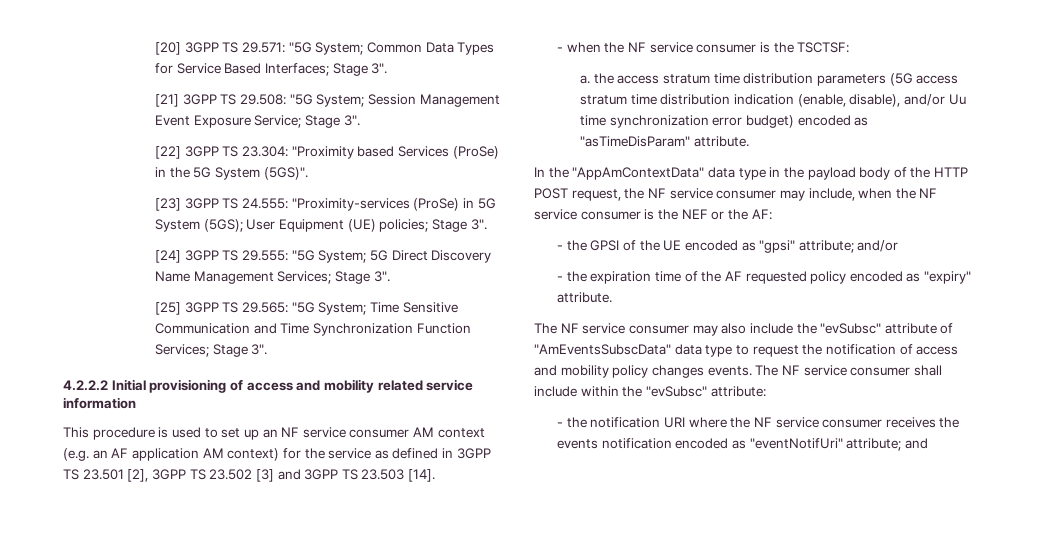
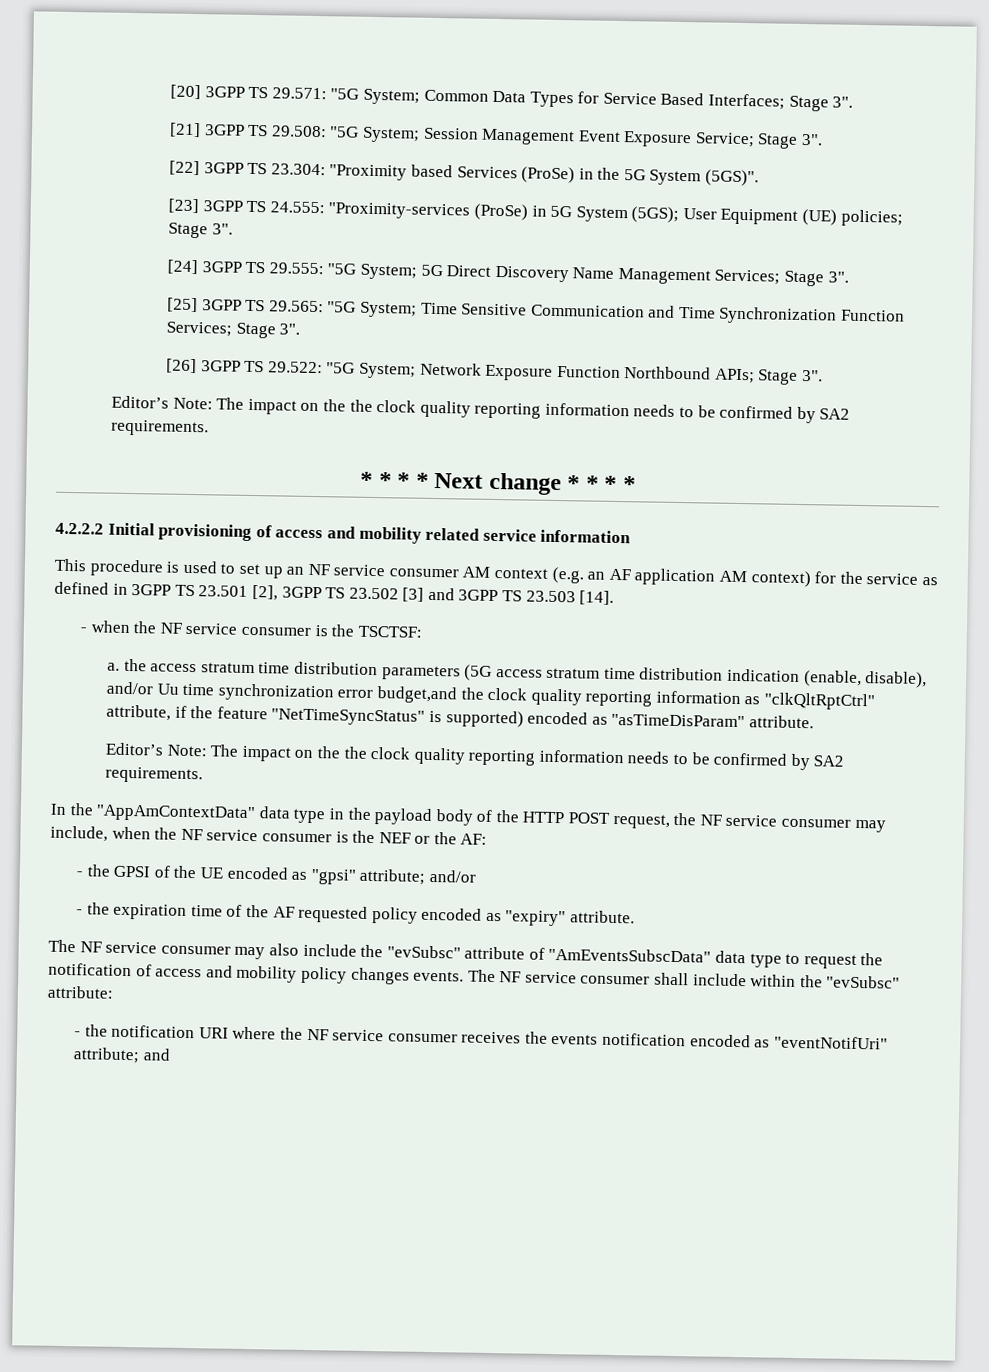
+ [26] 3GPP TS 29.522: "5G System; Network Exposure Function Northbound APIs; Stage 3".
+ Editor’s Note: The impact on the the clock quality reporting information needs to be confirmed by SA2 requirements.
+ * * * * Next change * * * *
- a. the access stratum time distribution parameters (5G access stratum time distribution indication (enable, disable), and/or Uu time synchronization error budget) encoded as "asTimeDisParam" attribute.
+ a. the access stratum time distribution parameters (5G access stratum time distribution indication (enable, disable), and/or Uu time synchronization error budget,and the clock quality reporting information as "clkQltRptCtrl" attribute, if the feature "NetTimeSyncStatus" is supported) encoded as "asTimeDisParam" attribute.
+ Editor’s Note: The impact on the the clock quality reporting information needs to be confirmed by SA2 requirements.

